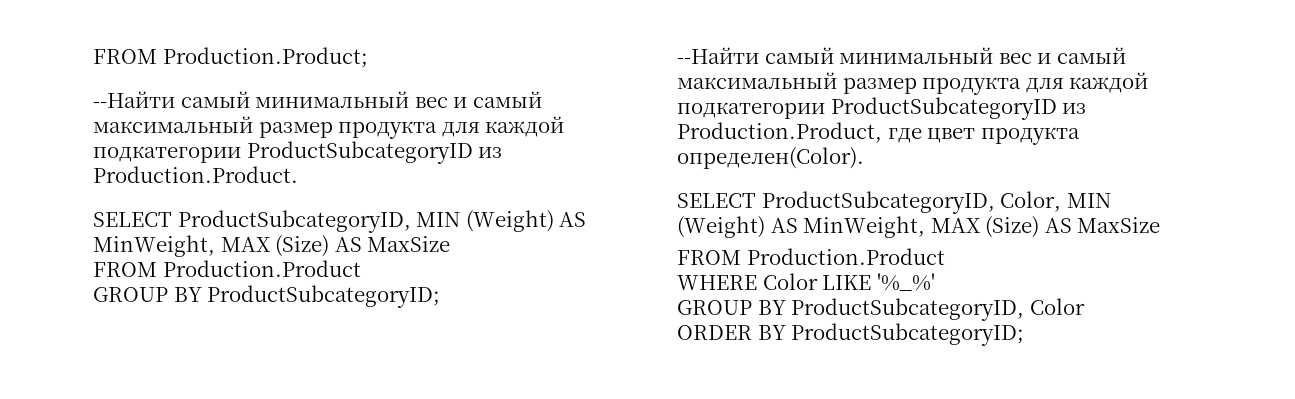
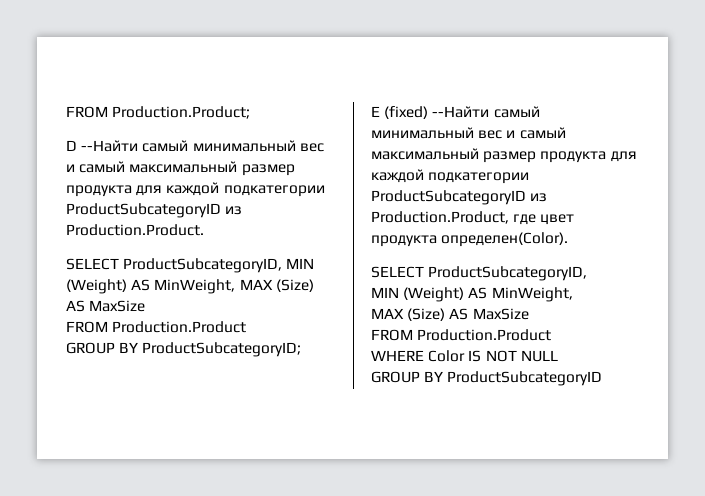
- --Найти самый минимальный вес и самый максимальный размер продукта для каждой подкатегории ProductSubcategoryID из Production.Product.
+ D --Найти самый минимальный вес и самый максимальный размер продукта для каждой подкатегории ProductSubcategoryID из Production.Product.
- --Найти самый минимальный вес и самый максимальный размер продукта для каждой подкатегории ProductSubcategoryID из Production.Product, где цвет продукта определен(Color).
- SELECT ProductSubcategoryID, Color, MIN (Weight) AS MinWeight, MAX (Size) AS MaxSize
+ E (fixed) --Найти самый минимальный вес и самый максимальный размер продукта для каждой подкатегории ProductSubcategoryID из Production.Product, где цвет продукта определен(Color).
+ SELECT ProductSubcategoryID,
+ MIN (Weight) AS MinWeight,
+ MAX (Size) AS MaxSize
- WHERE Color LIKE '%_%'
- GROUP BY ProductSubcategoryID, Color
- ORDER BY ProductSubcategoryID;
+ WHERE Color IS NOT NULL
+ GROUP BY ProductSubcategoryID

